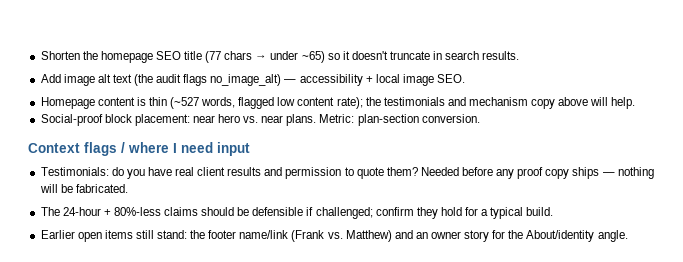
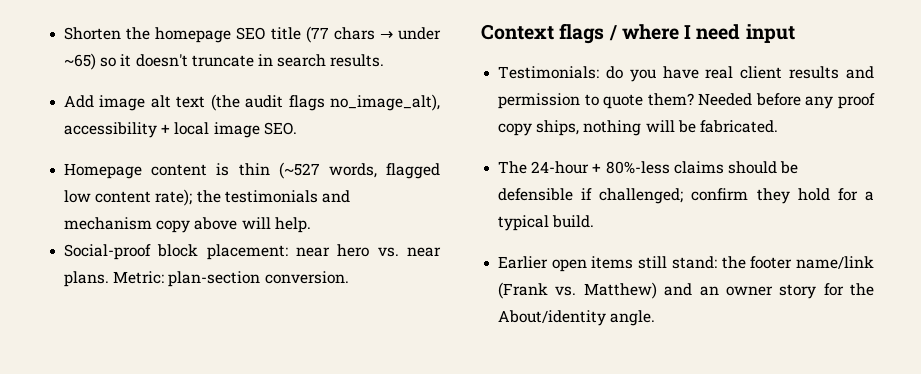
- Add image alt text (the audit flags no_image_alt) — accessibility + local image SEO.
+ Add image alt text (the audit flags no_image_alt), accessibility + local image SEO.
- Needed before any proof copy ships — nothing will be fabricated.
+ Needed before any proof copy ships, nothing will be fabricated.

